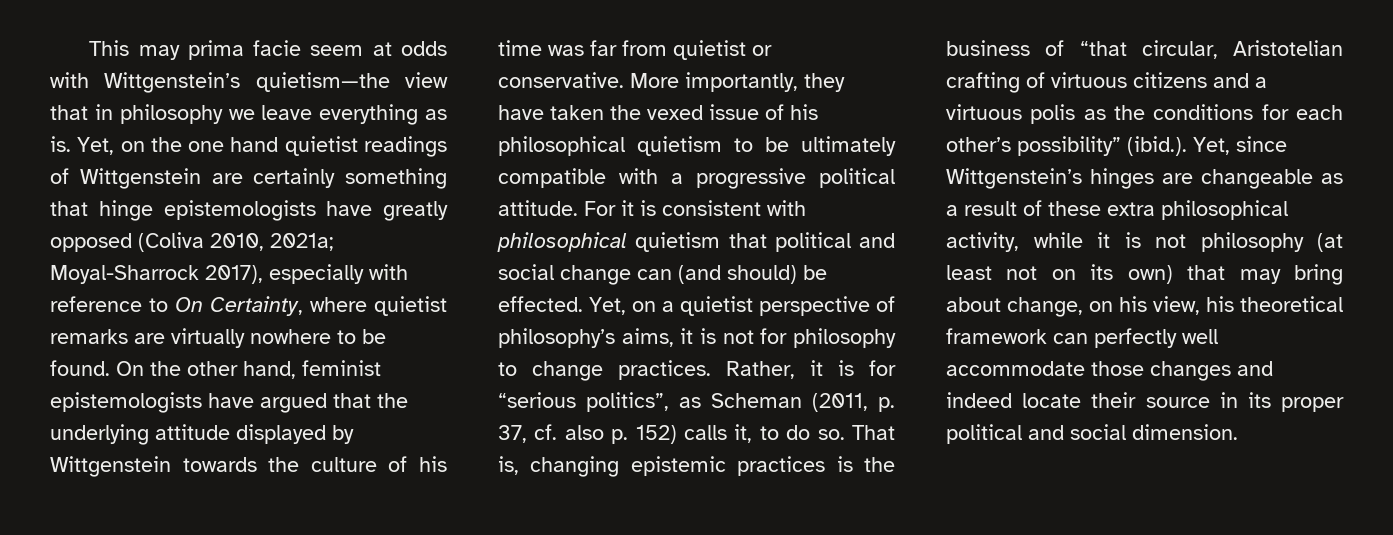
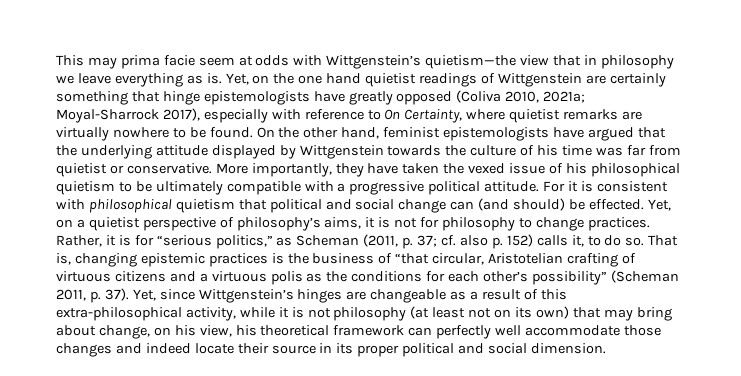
- Rather, it is for “serious politics”, as Scheman (2011, p. 37, cf. also p. 152) calls it, to do so.
+ Rather, it is for “serious politics,” as Scheman (2011, p. 37; cf. also p. 152) calls it, to do so.
- That is, changing epistemic practices is the business of “that circular, Aristotelian crafting of virtuous citizens and a virtuous polis as the conditions for each other’s possibility” (ibid.). Yet, since Wittgenstein’s hinges are changeable as a result of these extra philosophical activity, while it is not philosophy (at least not on its own) that may bring about change, on his view, his theoretical framework can perfectly well accommodate those changes and indeed locate their source in its proper political and social dimension.
+ That is, changing epistemic practices is the business of “that circular, Aristotelian crafting of virtuous citizens and a virtuous polis as the conditions for each other’s possibility” (Scheman 2011, p. 37). Yet, since Wittgenstein’s hinges are changeable as a result of this extra-philosophical activity, while it is not philosophy (at least not on its own) that may bring about change, on his view, his theoretical framework can perfectly well accommodate those changes and indeed locate their source in its proper political and social dimension.

